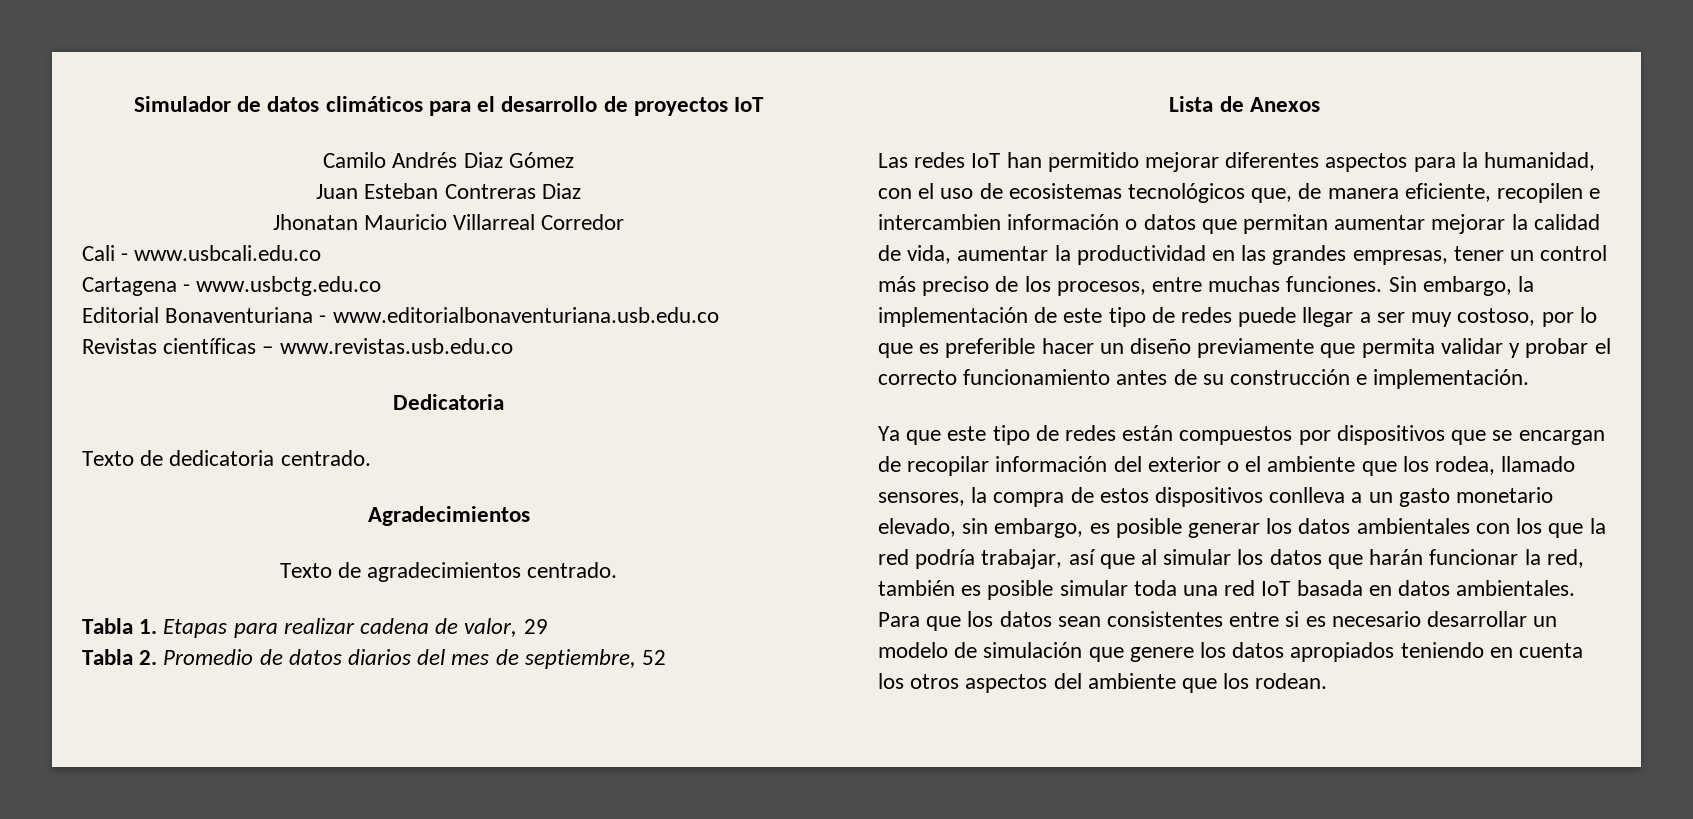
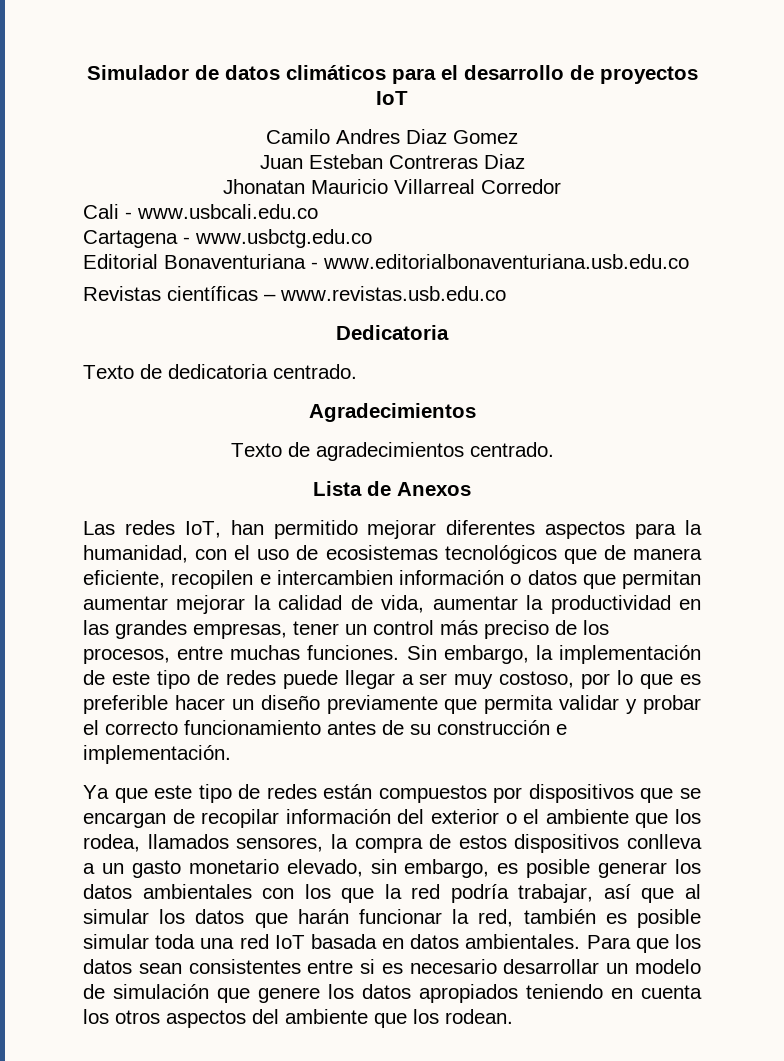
- Camilo Andrés Diaz Gómez
+ Camilo Andres Diaz Gomez
- Tabla 1. Etapas para realizar cadena de valor, 29
- Tabla 2. Promedio de datos diarios del mes de septiembre, 52
- Las redes IoT han permitido mejorar diferentes aspectos para la humanidad, con el uso de ecosistemas tecnológicos que, de manera eficiente, recopilen e intercambien información o datos que permitan aumentar mejorar la calidad de vida, aumentar la productividad en las grandes empresas, tener un control más preciso de los procesos, entre muchas funciones.
+ Las redes IoT, han permitido mejorar diferentes aspectos para la humanidad, con el uso de ecosistemas tecnológicos que de manera eficiente, recopilen e intercambien información o datos que permitan aumentar mejorar la calidad de vida, aumentar la productividad en las grandes empresas, tener un control más preciso de los procesos, entre muchas funciones.
- Ya que este tipo de redes están compuestos por dispositivos que se encargan de recopilar información del exterior o el ambiente que los rodea, llamado sensores, la compra de estos dispositivos conlleva a un gasto monetario elevado, sin embargo, es posible generar los datos ambientales con los que la red podría trabajar, así que al simular los datos que harán funcionar la red, también es posible simular toda una red IoT basada en datos ambientales.
+ Ya que este tipo de redes están compuestos por dispositivos que se encargan de recopilar información del exterior o el ambiente que los rodea, llamados sensores, la compra de estos dispositivos conlleva a un gasto monetario elevado, sin embargo, es posible generar los datos ambientales con los que la red podría trabajar, así que al simular los datos que harán funcionar la red, también es posible simular toda una red IoT basada en datos ambientales.

